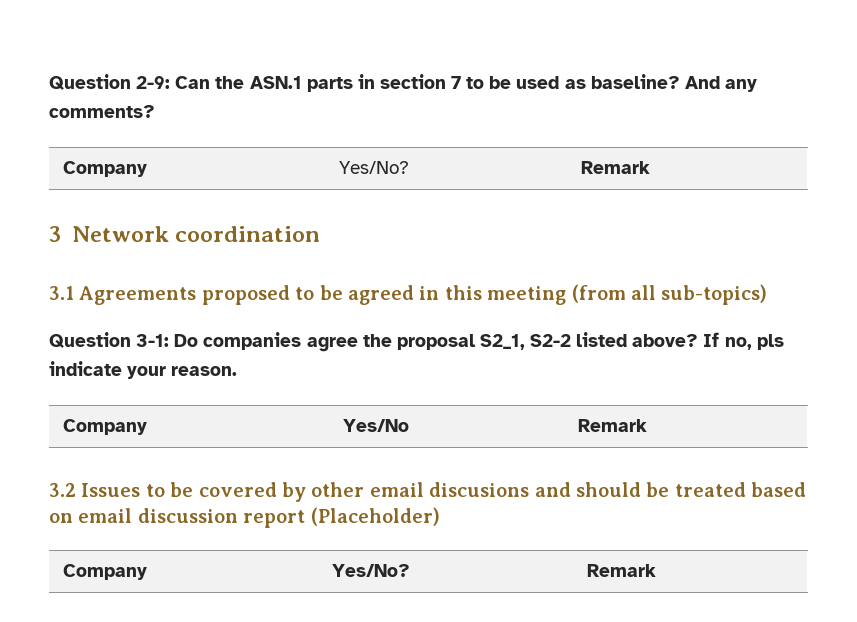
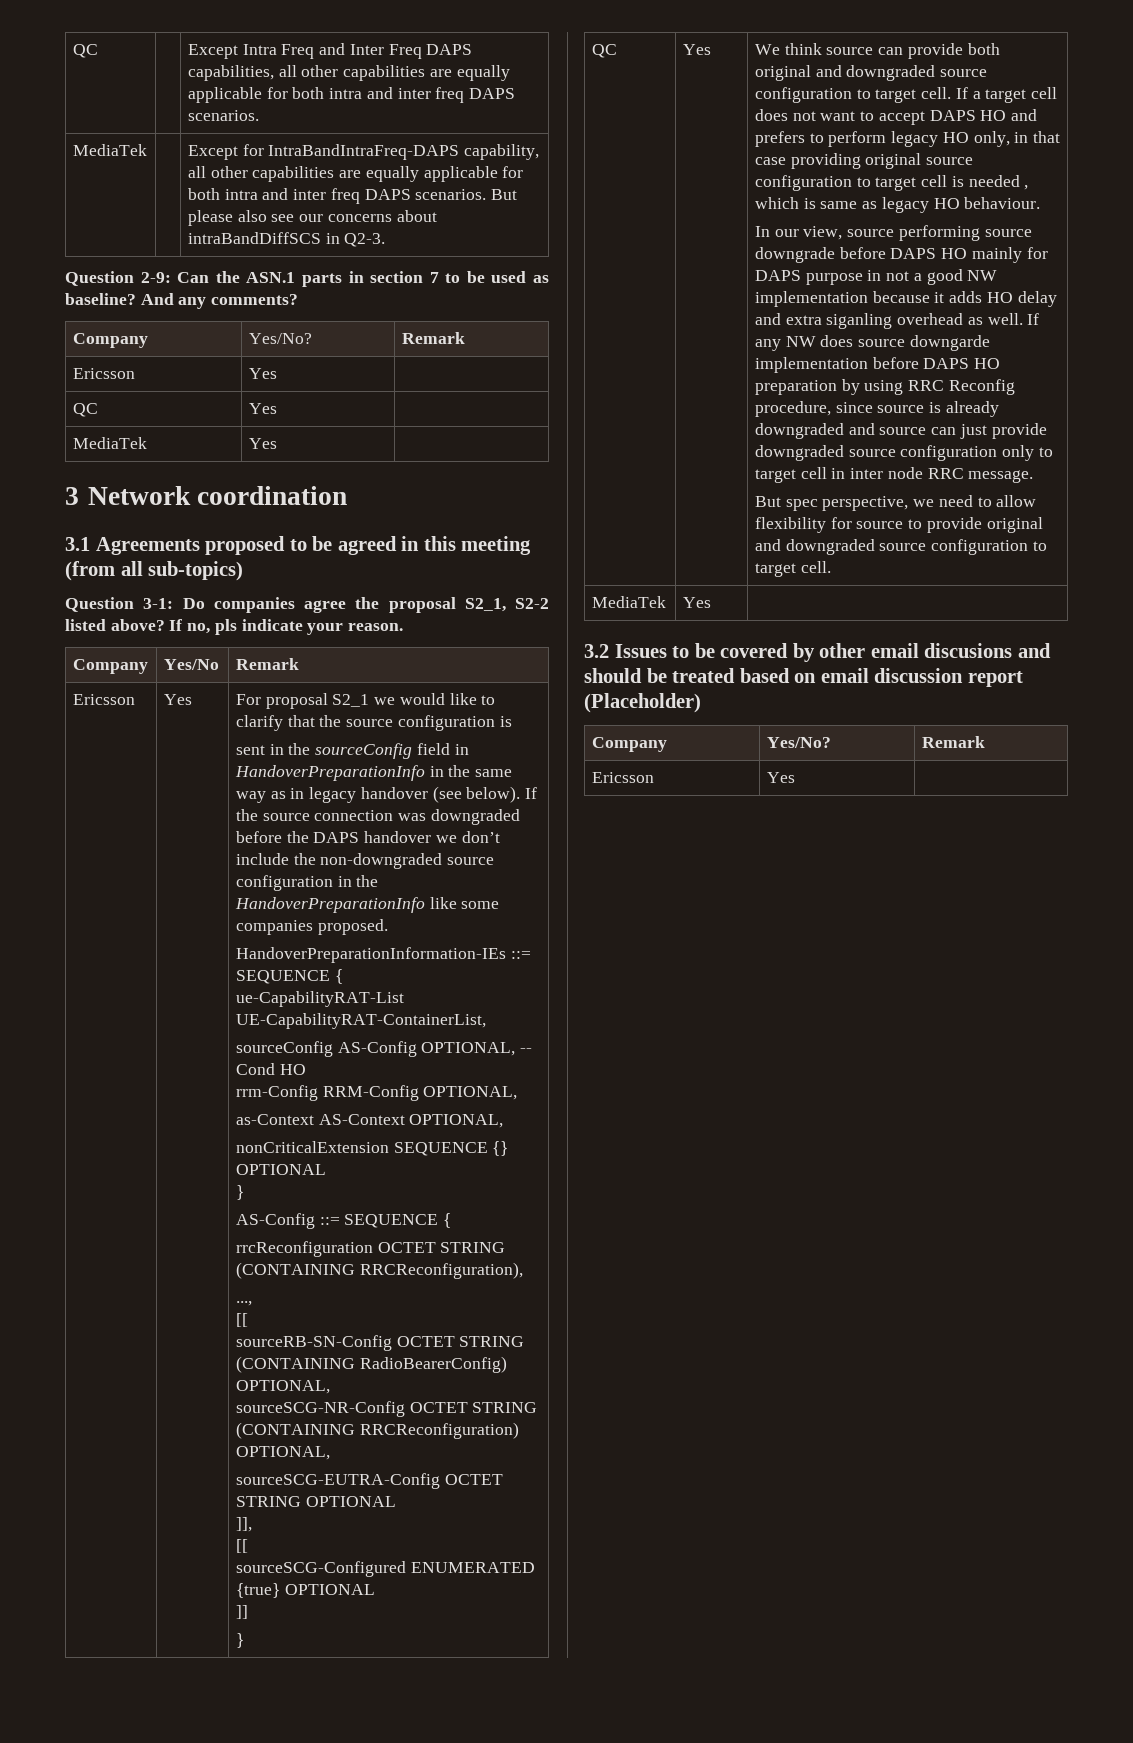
+ QC | | Except Intra Freq and Inter Freq DAPS capabilities, all other capabilities are equally applicable for both intra and inter freq DAPS scenarios.
+ MediaTek | | Except for IntraBandIntraFreq-DAPS capability, all other capabilities are equally applicable for both intra and inter freq DAPS scenarios. But please also see our concerns about intraBandDiffSCS in Q2-3.
  And any comments?
  Company | Yes/No? | Remark
+ Ericsson | Yes |
+ QC | Yes |
+ MediaTek | Yes |
+ Ericsson | Yes | For proposal S2_1 we would like to clarify that the source configuration is
+ sent in the sourceConfig field in HandoverPreparationInfo in the same way as in legacy handover (see below). If the source connection was downgraded before the DAPS handover we don’t include the non-downgraded source configuration in the HandoverPreparationInfo like some companies proposed.
+ HandoverPreparationInformation-IEs ::= SEQUENCE {
+ ue-CapabilityRAT-List UE-CapabilityRAT-ContainerList,
+ sourceConfig AS-Config OPTIONAL, -- Cond HO
+ rrm-Config RRM-Config OPTIONAL,
+ as-Context AS-Context OPTIONAL,
+ nonCriticalExtension SEQUENCE {} OPTIONAL
+ }
+ AS-Config ::= SEQUENCE {
+ rrcReconfiguration OCTET STRING (CONTAINING RRCReconfiguration),
+ ...,
+ [[
+ sourceRB-SN-Config OCTET STRING (CONTAINING RadioBearerConfig) OPTIONAL,
+ sourceSCG-NR-Config OCTET STRING (CONTAINING RRCReconfiguration) OPTIONAL,
+ sourceSCG-EUTRA-Config OCTET STRING OPTIONAL
+ ]],
+ [[
+ sourceSCG-Configured ENUMERATED {true} OPTIONAL
+ ]]
+ }
+ QC | Yes | We think source can provide both original and downgraded source configuration to target cell. If a target cell does not want to accept DAPS HO and prefers to perform legacy HO only, in that case providing original source configuration to target cell is needed , which is same as legacy HO behaviour.
+ In our view, source performing source downgrade before DAPS HO mainly for DAPS purpose in not a good NW implementation because it adds HO delay and extra siganling overhead as well. If any NW does source downgarde implementation before DAPS HO preparation by using RRC Reconfig procedure, since source is already downgraded and source can just provide downgraded source configuration only to target cell in inter node RRC message.
+ But spec perspective, we need to allow flexibility for source to provide original and downgraded source configuration to target cell.
+ MediaTek | Yes |
  3.2 Issues to be covered by other email discusions and should be treated based on email discussion report (Placeholder)
  Company | Yes/No? | Remark
+ Ericsson | Yes |

